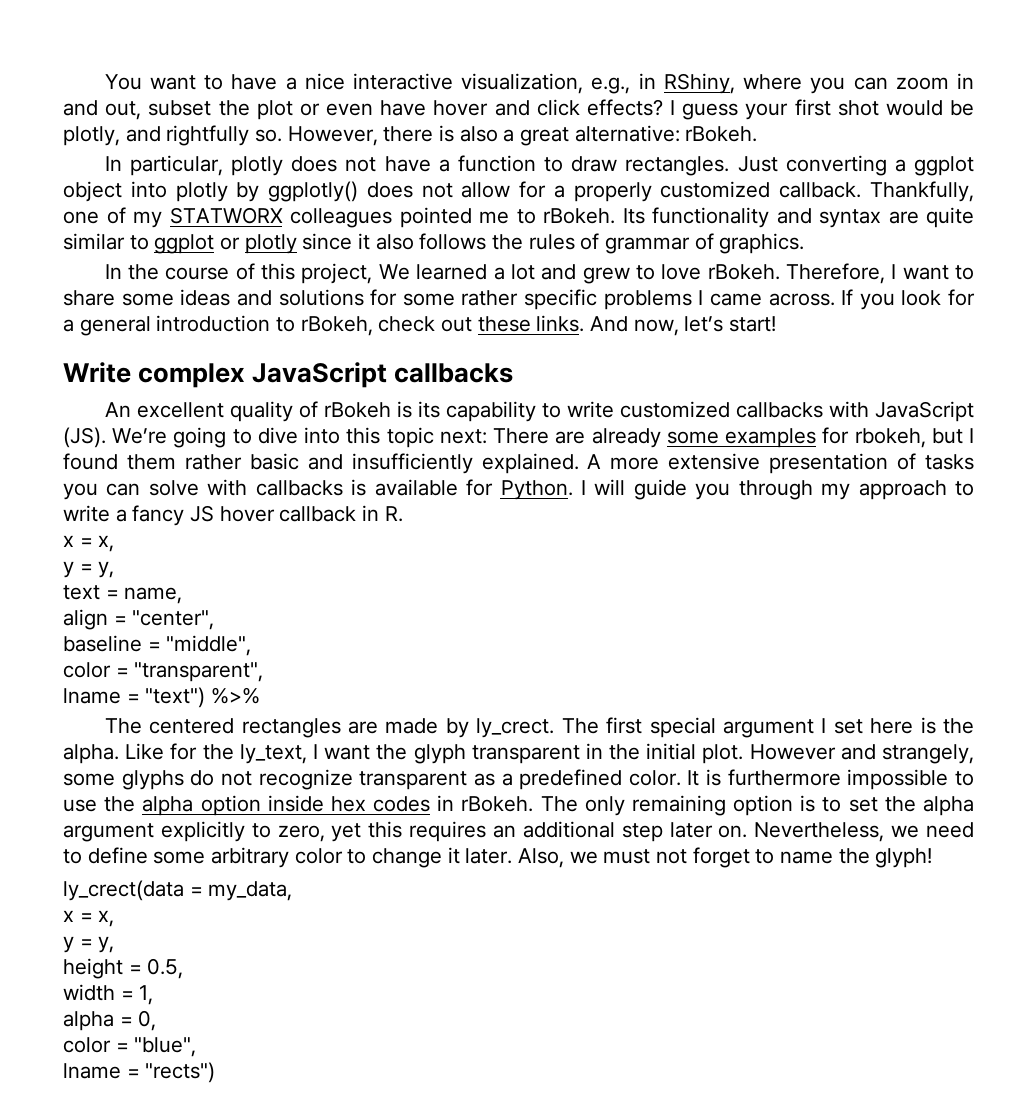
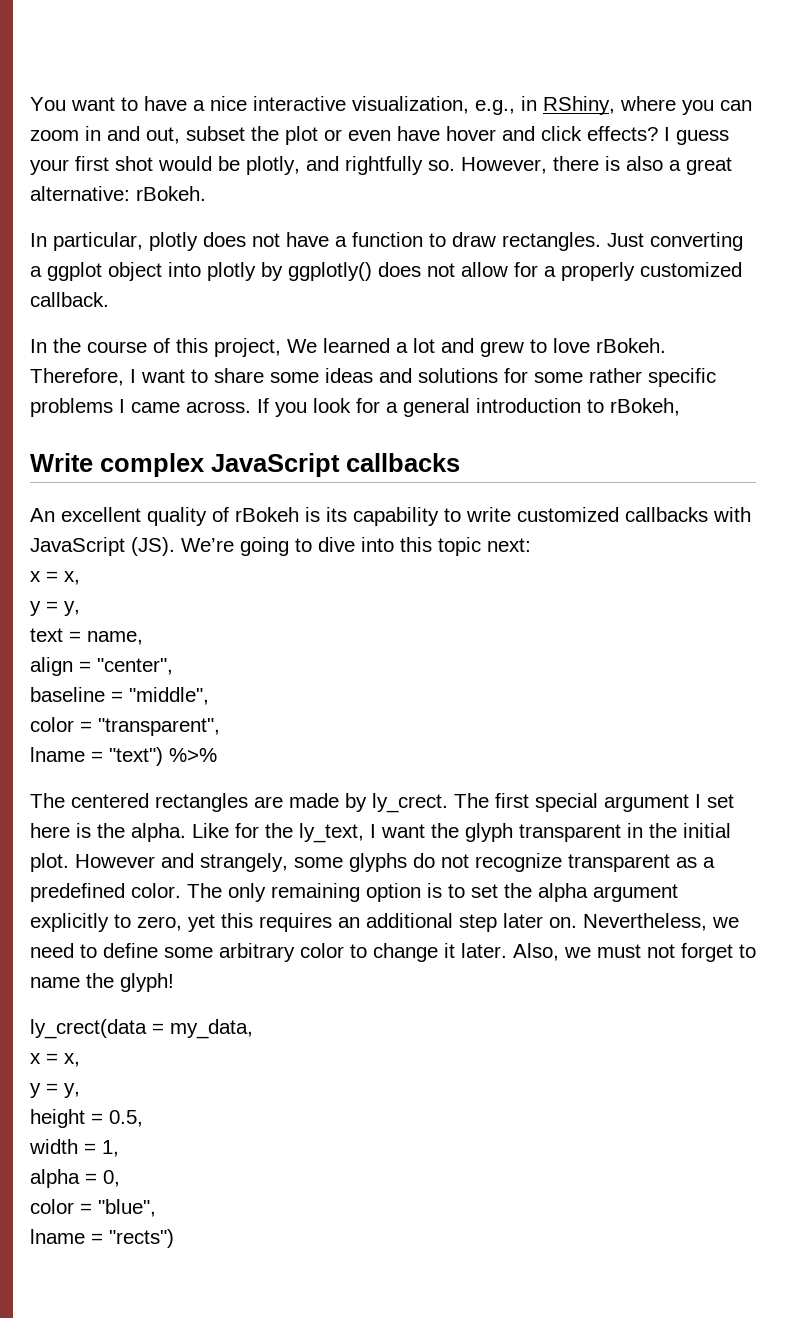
- Thankfully, one of my STATWORX colleagues pointed me to rBokeh. Its functionality and syntax are quite similar to ggplot or plotly since it also follows the rules of grammar of graphics.
- If you look for a general introduction to rBokeh, check out these links. And now, let’s start!
+ If you look for a general introduction to rBokeh,
- An excellent quality of rBokeh is its capability to write customized callbacks with JavaScript (JS). We’re going to dive into this topic next: There are already some examples for rbokeh, but I found them rather basic and insufficiently explained. A more extensive presentation of tasks you can solve with callbacks is available for Python. I will guide you through my approach to write a fancy JS hover callback in R.
+ An excellent quality of rBokeh is its capability to write customized callbacks with JavaScript (JS). We’re going to dive into this topic next:
- It is furthermore impossible to use the alpha option inside hex codes in rBokeh.

